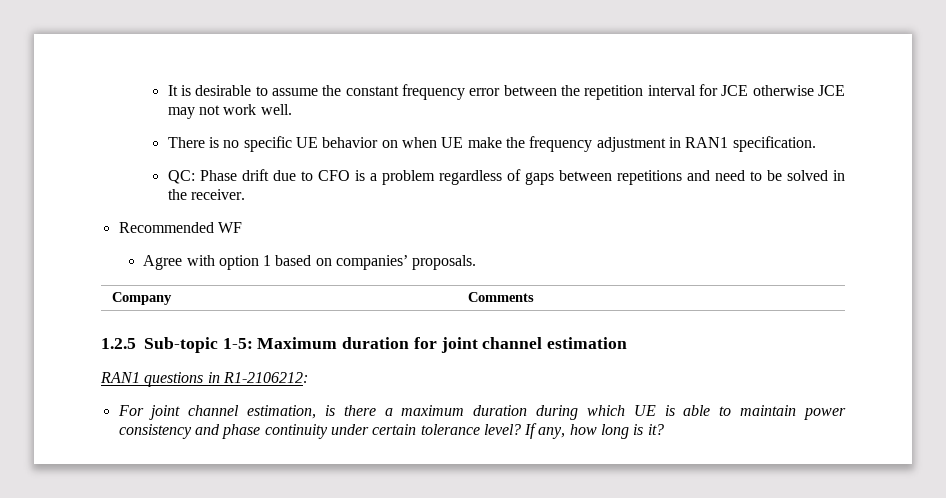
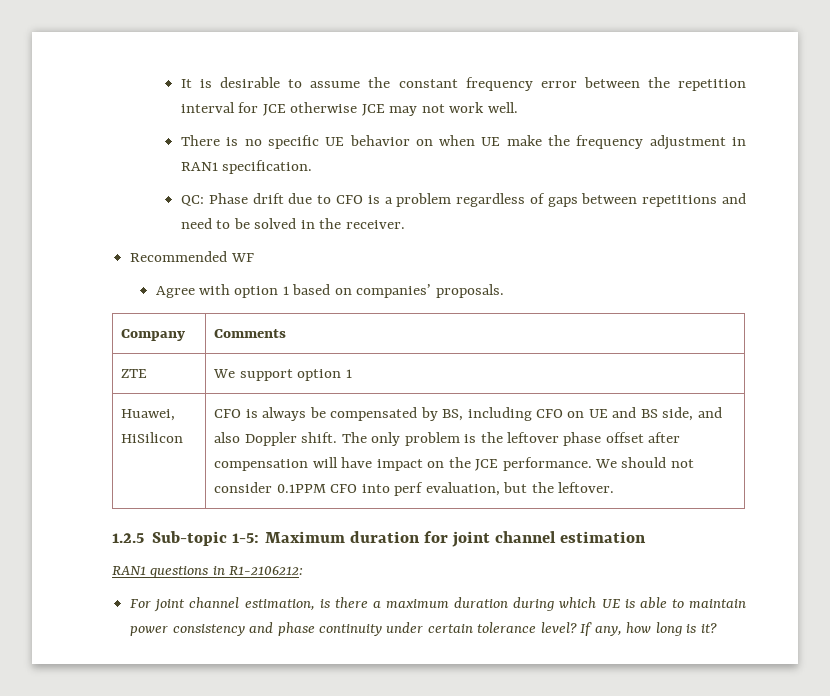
+ ZTE | We support option 1
+ Huawei, HiSilicon | CFO is always be compensated by BS, including CFO on UE and BS side, and also Doppler shift. The only problem is the leftover phase offset after compensation will have impact on the JCE performance. We should not consider 0.1PPM CFO into perf evaluation, but the leftover.

